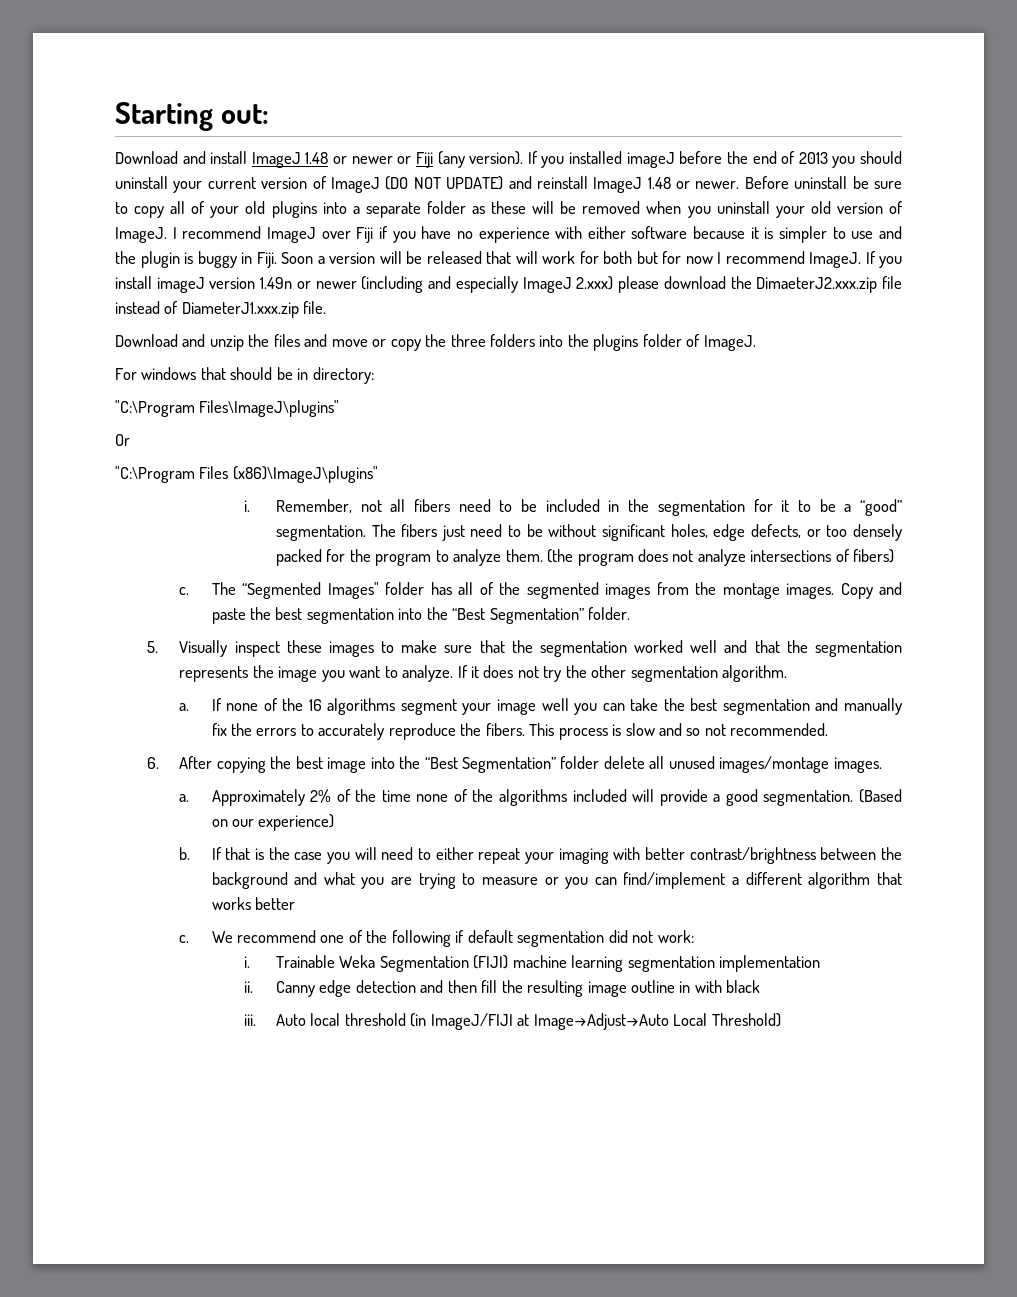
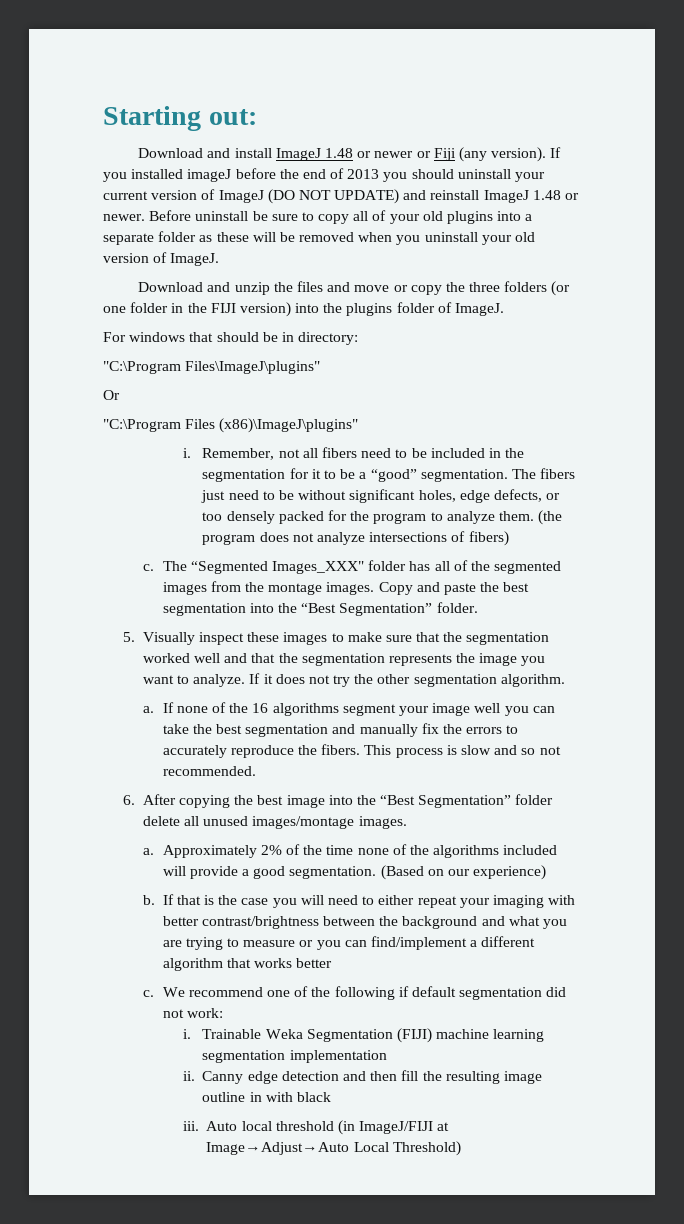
- I recommend ImageJ over Fiji if you have no experience with either software because it is simpler to use and the plugin is buggy in Fiji. Soon a version will be released that will work for both but for now I recommend ImageJ. If you install imageJ version 1.49n or newer (including and especially ImageJ 2.xxx) please download the DimaeterJ2.xxx.zip file instead of DiameterJ1.xxx.zip file.
- Download and unzip the files and move or copy the three folders into the plugins folder of ImageJ.
+ Download and unzip the files and move or copy the three folders (or one folder in the FIJI version) into the plugins folder of ImageJ.
- The “Segmented Images" folder has all of the segmented images from the montage images.
+ The “Segmented Images_XXX" folder has all of the segmented images from the montage images.

